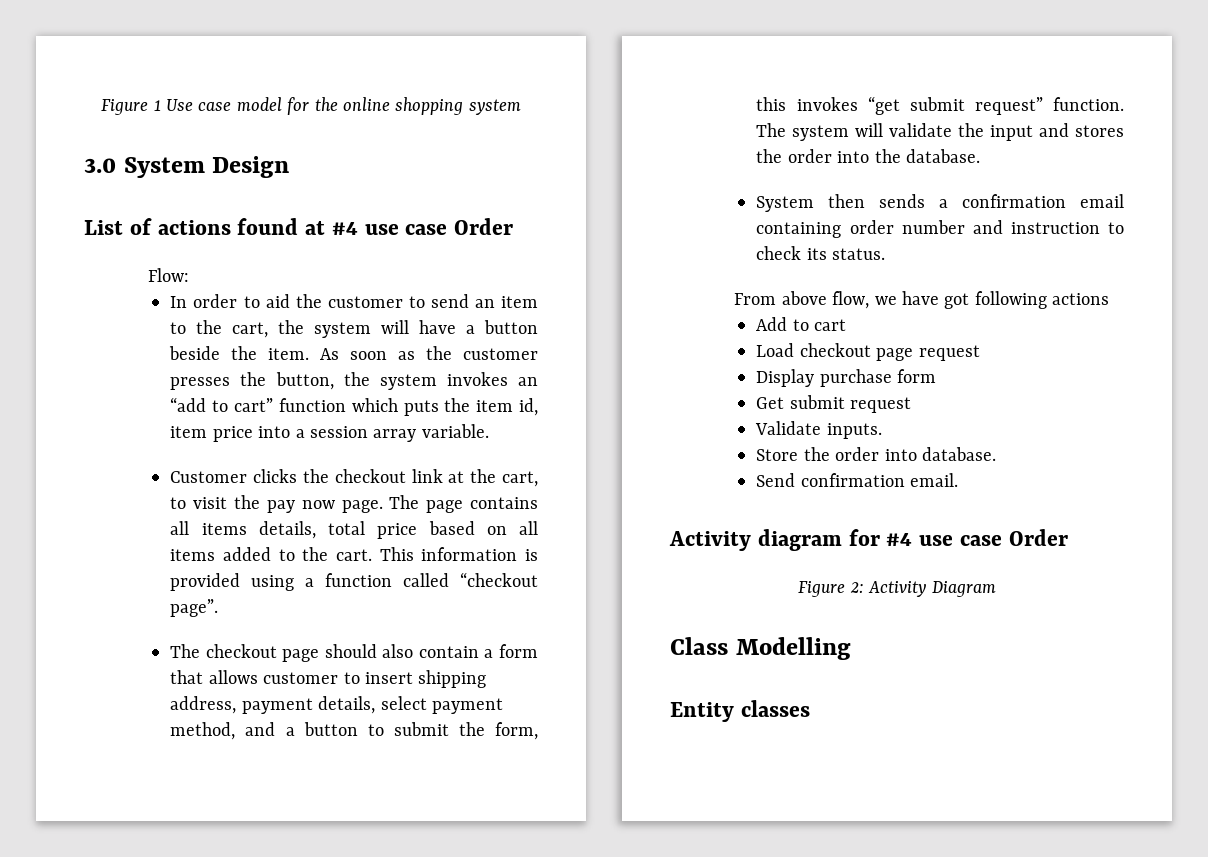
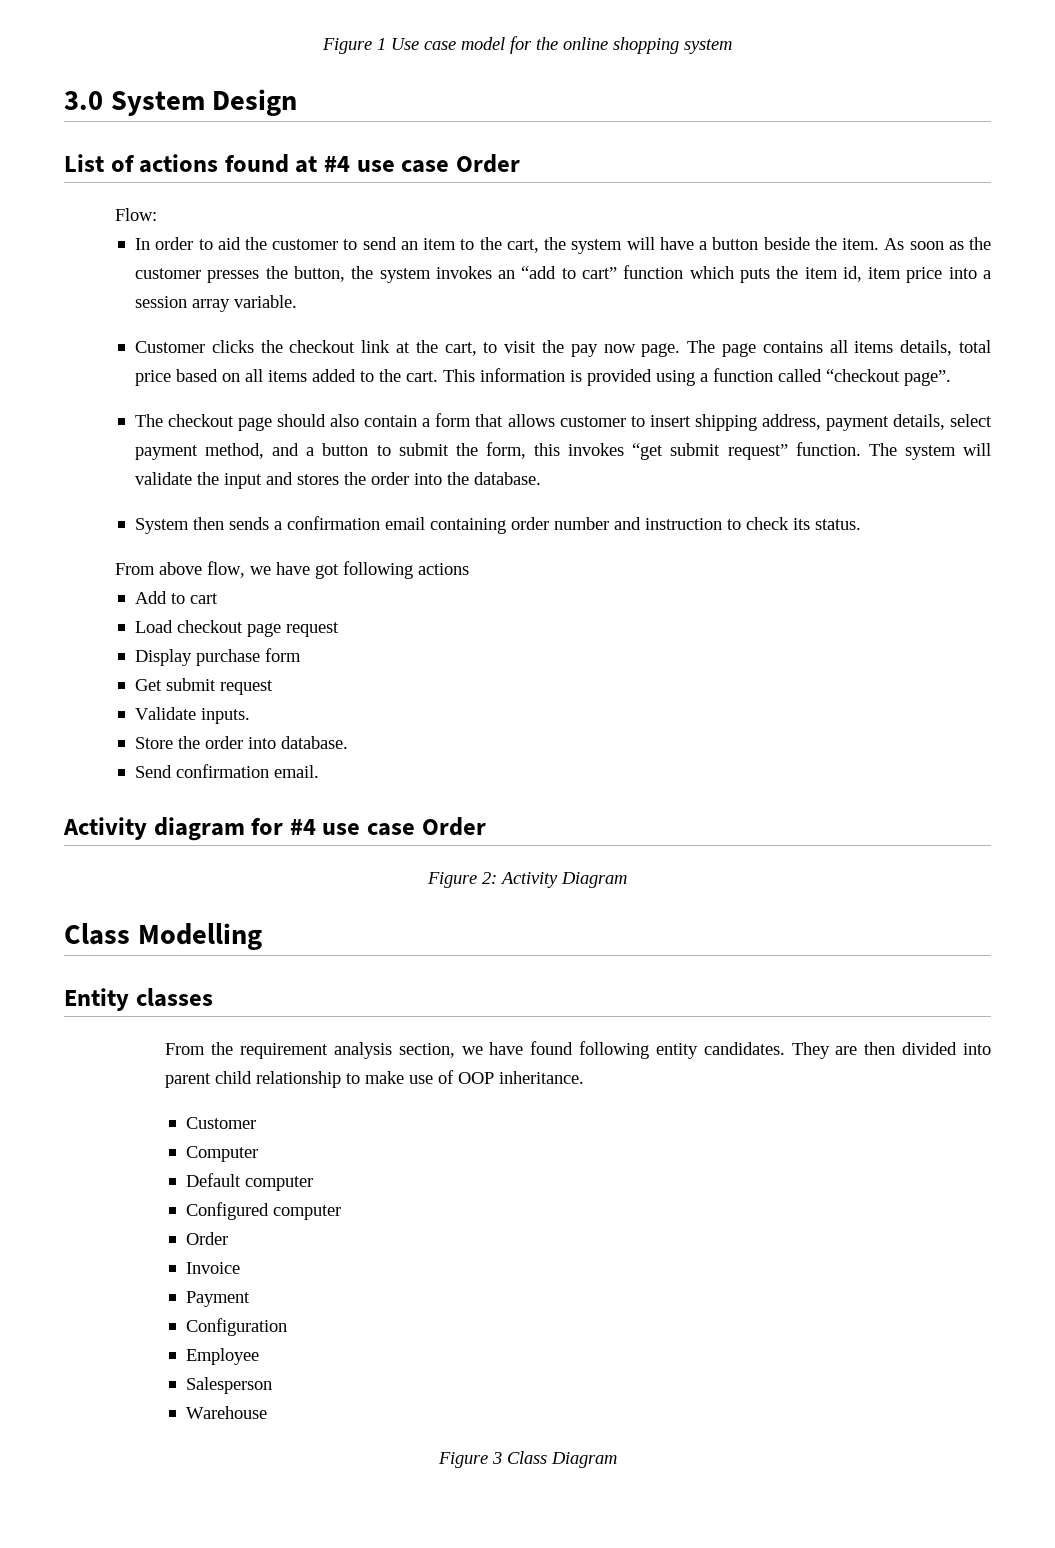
+ From the requirement analysis section, we have found following entity candidates. They are then divided into parent child relationship to make use of OOP inheritance.
+ Customer
+ Computer
+ Default computer
+ Configured computer
+ Order
+ Invoice
+ Payment
+ Configuration
+ Employee
+ Salesperson
+ Warehouse
+ Figure 3 Class Diagram

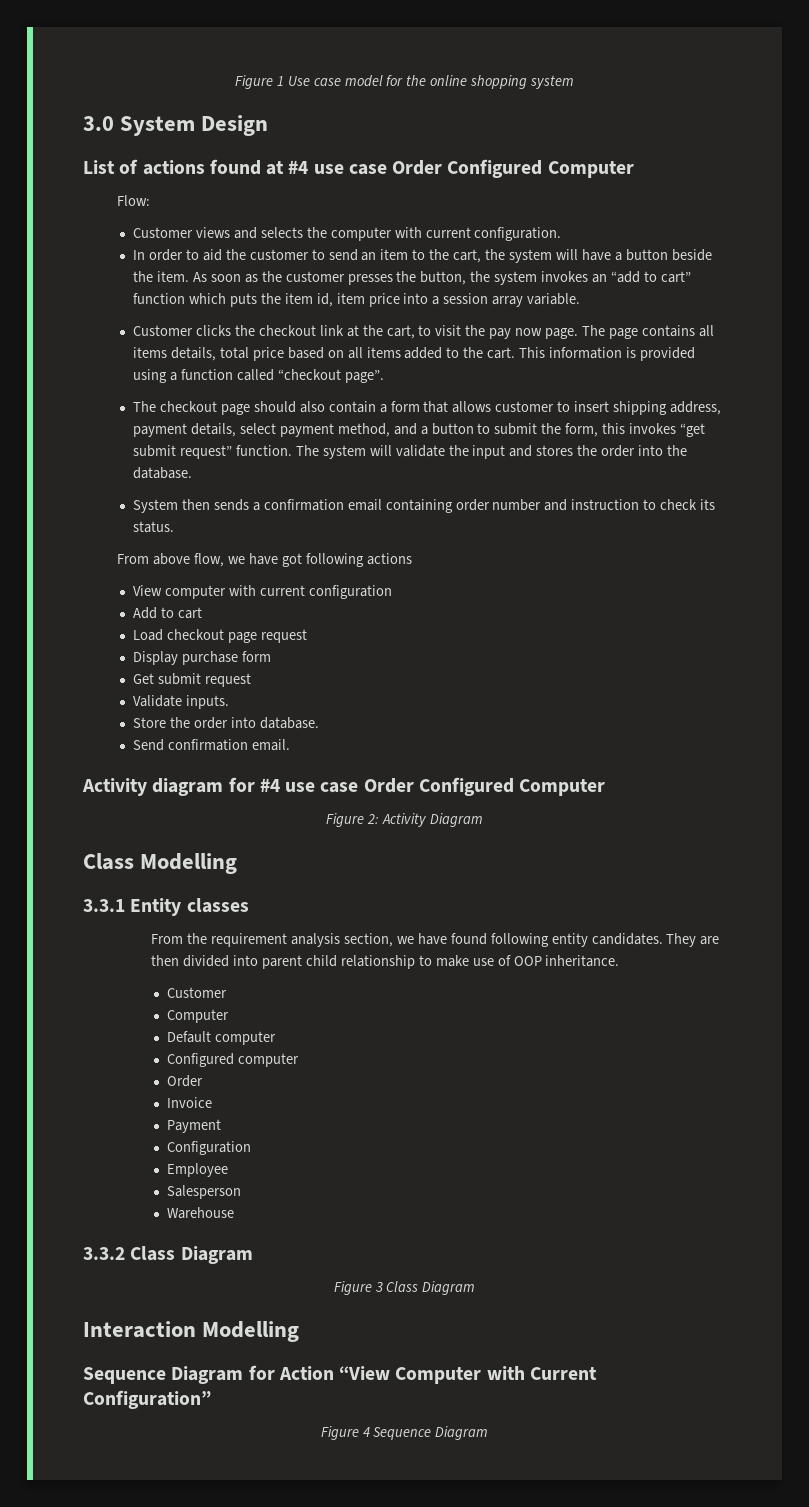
- List of actions found at #4 use case Order
+ List of actions found at #4 use case Order Configured Computer
+ Customer views and selects the computer with current configuration.
+ View computer with current configuration
- Activity diagram for #4 use case Order
+ Activity diagram for #4 use case Order Configured Computer
- Entity classes
+ 3.3.1 Entity classes
+ 3.3.2 Class Diagram
+ Interaction Modelling
+ Sequence Diagram for Action “View Computer with Current Configuration”
+ Figure 4 Sequence Diagram

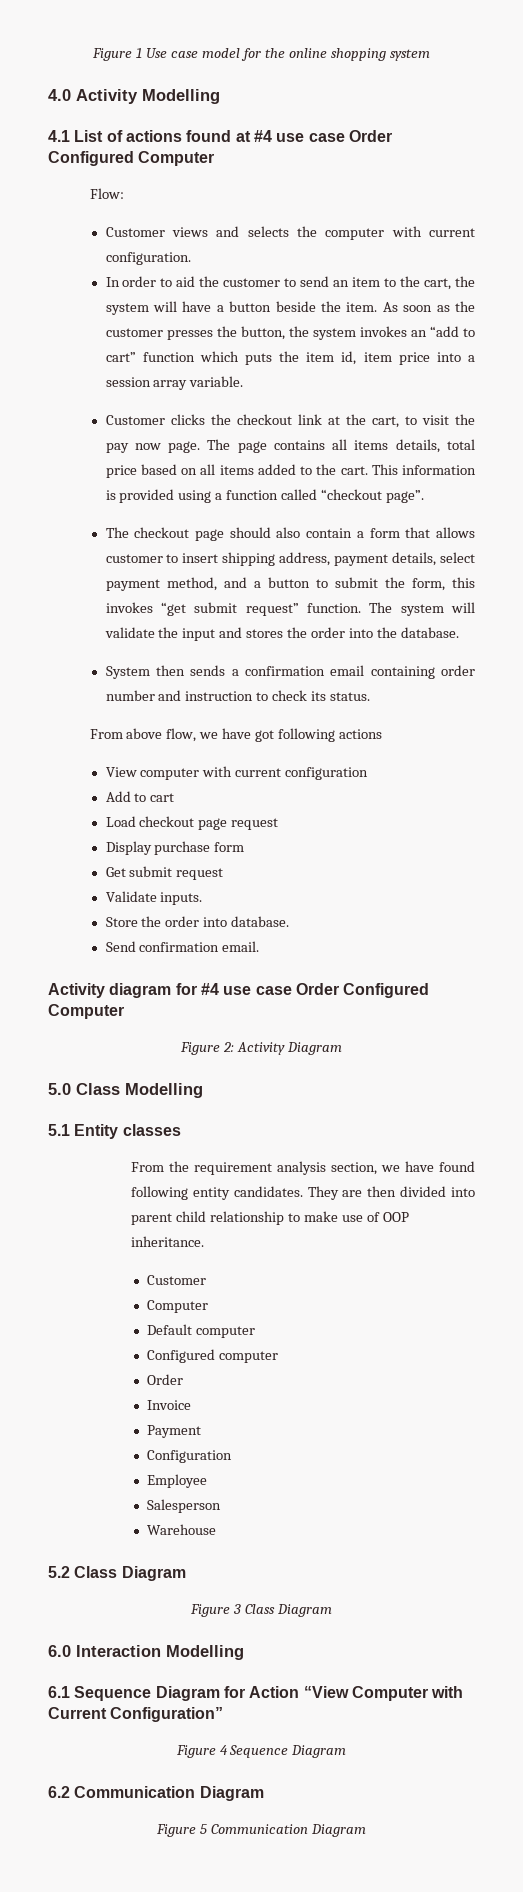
- 3.0 System Design
- List of actions found at #4 use case Order Configured Computer
+ 4.0 Activity Modelling
+ 4.1 List of actions found at #4 use case Order Configured Computer
- Class Modelling
+ 5.0 Class Modelling
- 3.3.1 Entity classes
+ 5.1 Entity classes
- 3.3.2 Class Diagram
+ 5.2 Class Diagram
- Interaction Modelling
+ 6.0 Interaction Modelling
- Sequence Diagram for Action “View Computer with Current Configuration”
+ 6.1 Sequence Diagram for Action “View Computer with Current Configuration”
+ 6.2 Communication Diagram
+ Figure 5 Communication Diagram

